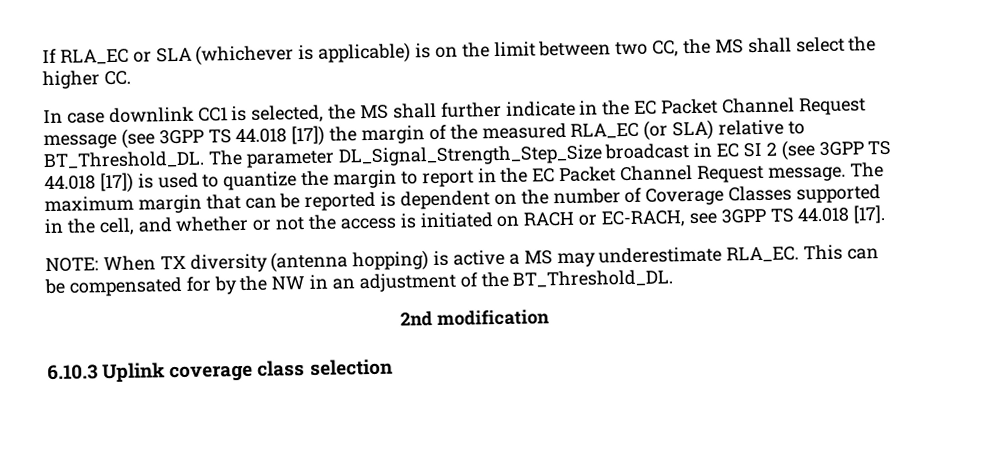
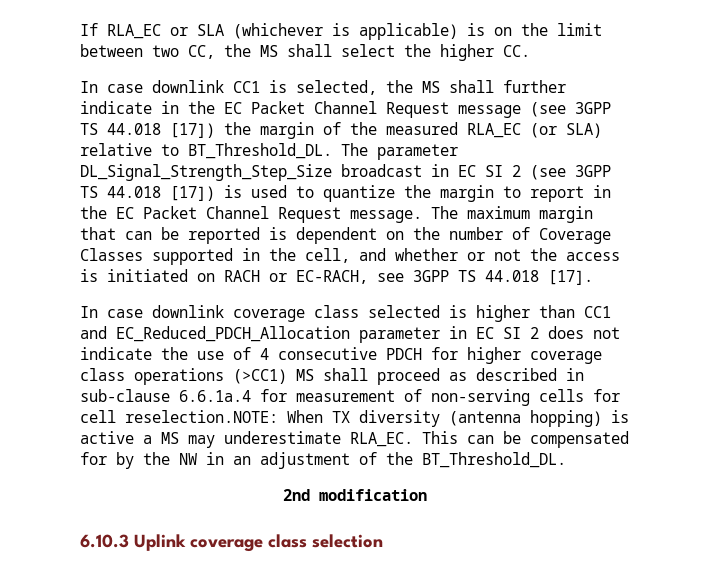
- NOTE: When TX diversity (antenna hopping) is active a MS may underestimate RLA_EC.
+ In case downlink coverage class selected is higher than CC1 and EC_Reduced_PDCH_Allocation parameter in EC SI 2 does not indicate the use of 4 consecutive PDCH for higher coverage class operations (>CC1) MS shall proceed as described in sub-clause 6.6.1a.4 for measurement of non-serving cells for cell reselection.NOTE: When TX diversity (antenna hopping) is active a MS may underestimate RLA_EC.

